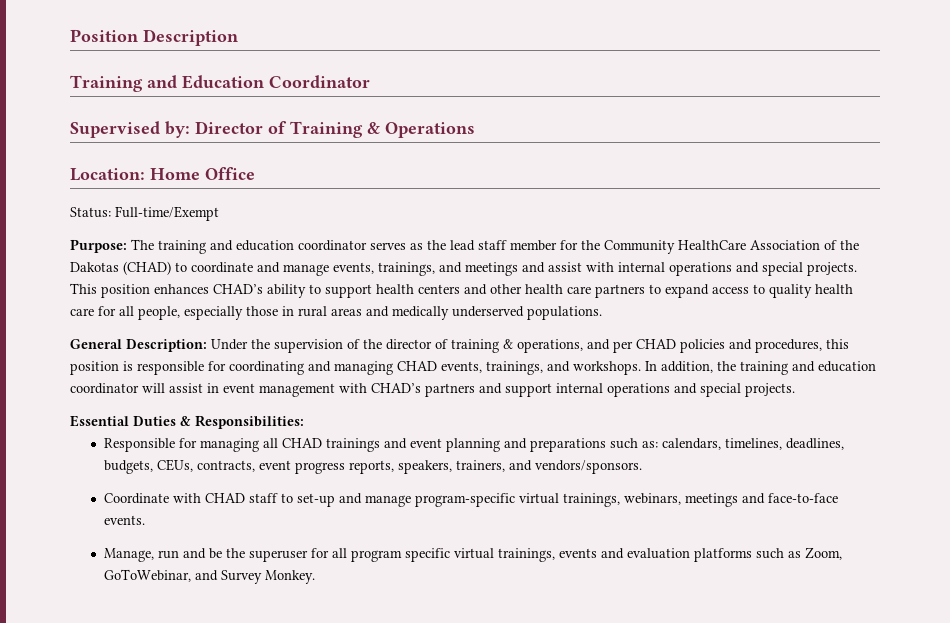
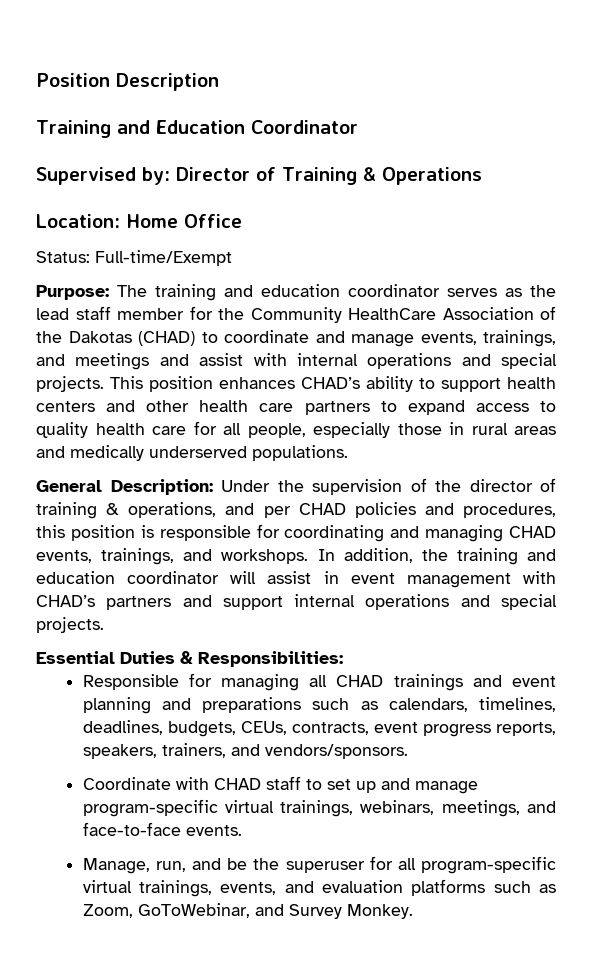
- Responsible for managing all CHAD trainings and event planning and preparations such as: calendars, timelines, deadlines, budgets, CEUs, contracts, event progress reports, speakers, trainers, and vendors/sponsors.
+ Responsible for managing all CHAD trainings and event planning and preparations such as calendars, timelines, deadlines, budgets, CEUs, contracts, event progress reports, speakers, trainers, and vendors/sponsors.
- Coordinate with CHAD staff to set-up and manage program-specific virtual trainings, webinars, meetings and face-to-face events.
+ Coordinate with CHAD staff to set up and manage program-specific virtual trainings, webinars, meetings, and face-to-face events.
- Manage, run and be the superuser for all program specific virtual trainings, events and evaluation platforms such as Zoom, GoToWebinar, and Survey Monkey.
+ Manage, run, and be the superuser for all program-specific virtual trainings, events, and evaluation platforms such as Zoom, GoToWebinar, and Survey Monkey.

